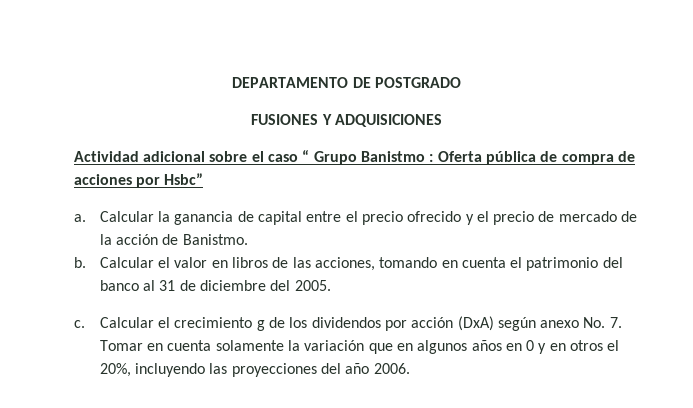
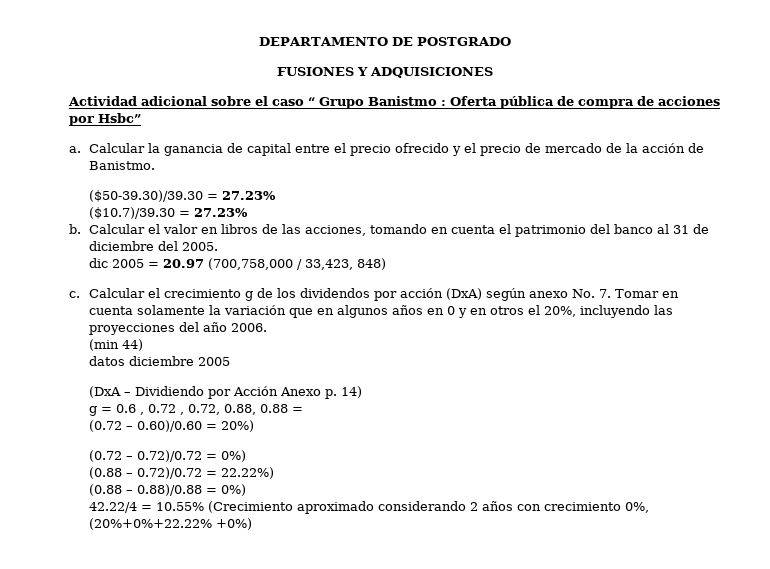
+ ($50-39.30)/39.30 = 27.23%
+ ($10.7)/39.30 = 27.23%
+ dic 2005 = 20.97 (700,758,000 / 33,423, 848)
+ (min 44)
+ datos diciembre 2005
+ (DxA – Dividiendo por Acción Anexo p. 14)
+ g = 0.6 , 0.72 , 0.72, 0.88, 0.88 =
+ (0.72 – 0.60)/0.60 = 20%)
+ (0.72 – 0.72)/0.72 = 0%)
+ (0.88 – 0.72)/0.72 = 22.22%)
+ (0.88 – 0.88)/0.88 = 0%)
+ 42.22/4 = 10.55% (Crecimiento aproximado considerando 2 años con crecimiento 0%, (20%+0%+22.22% +0%)

